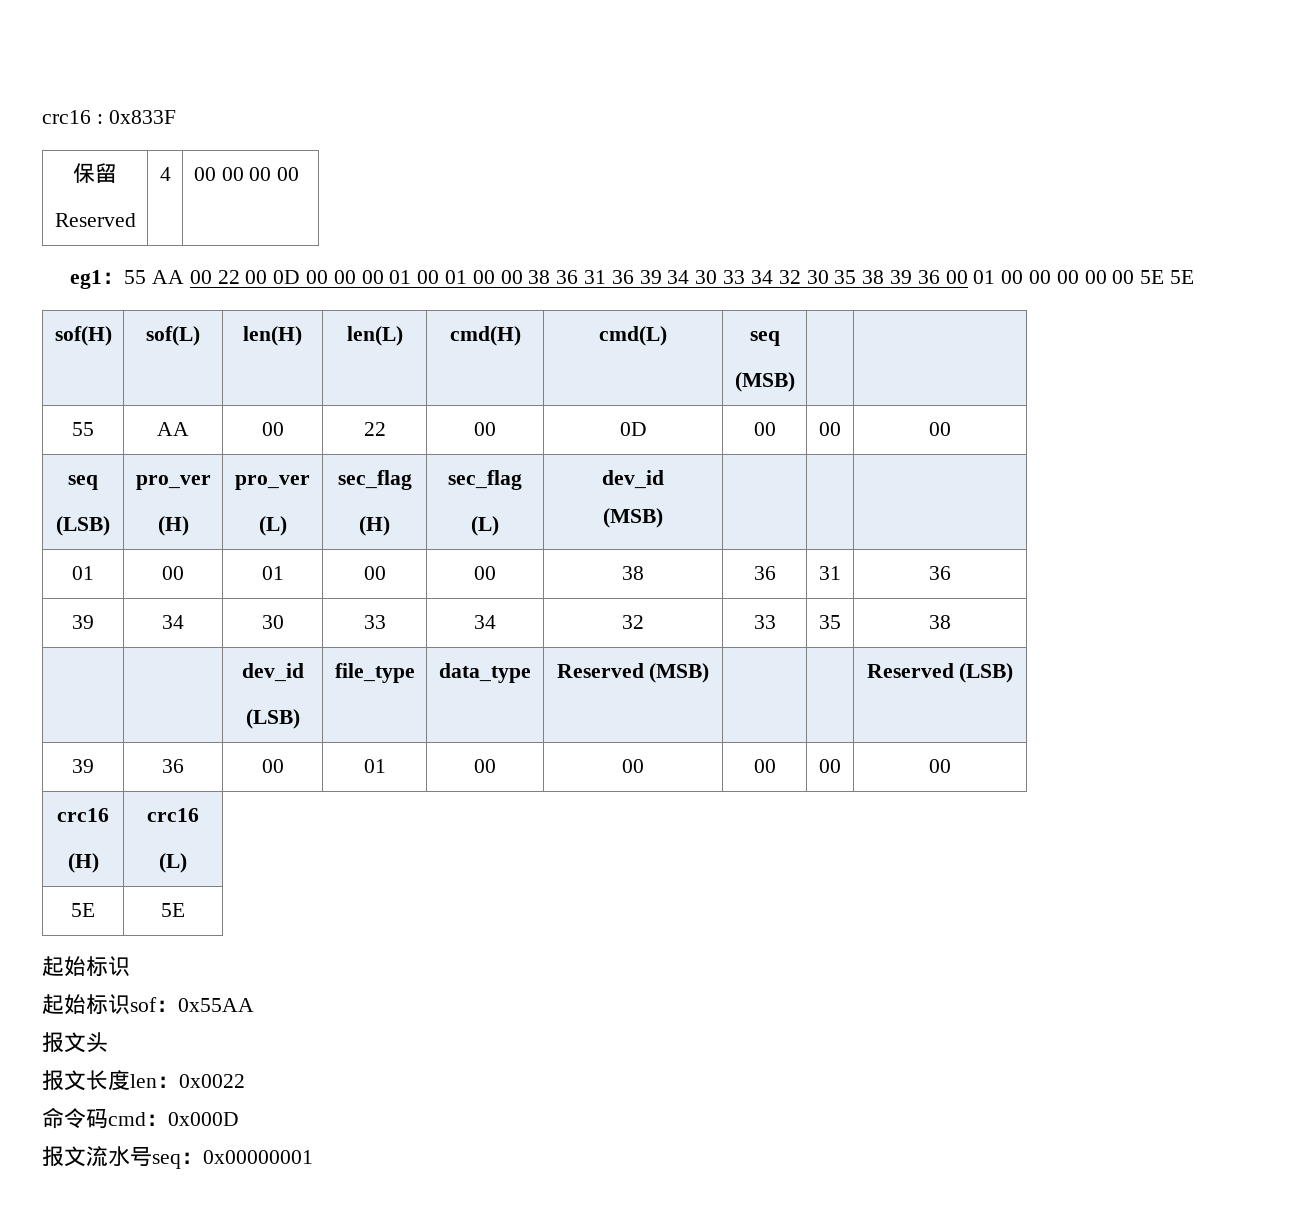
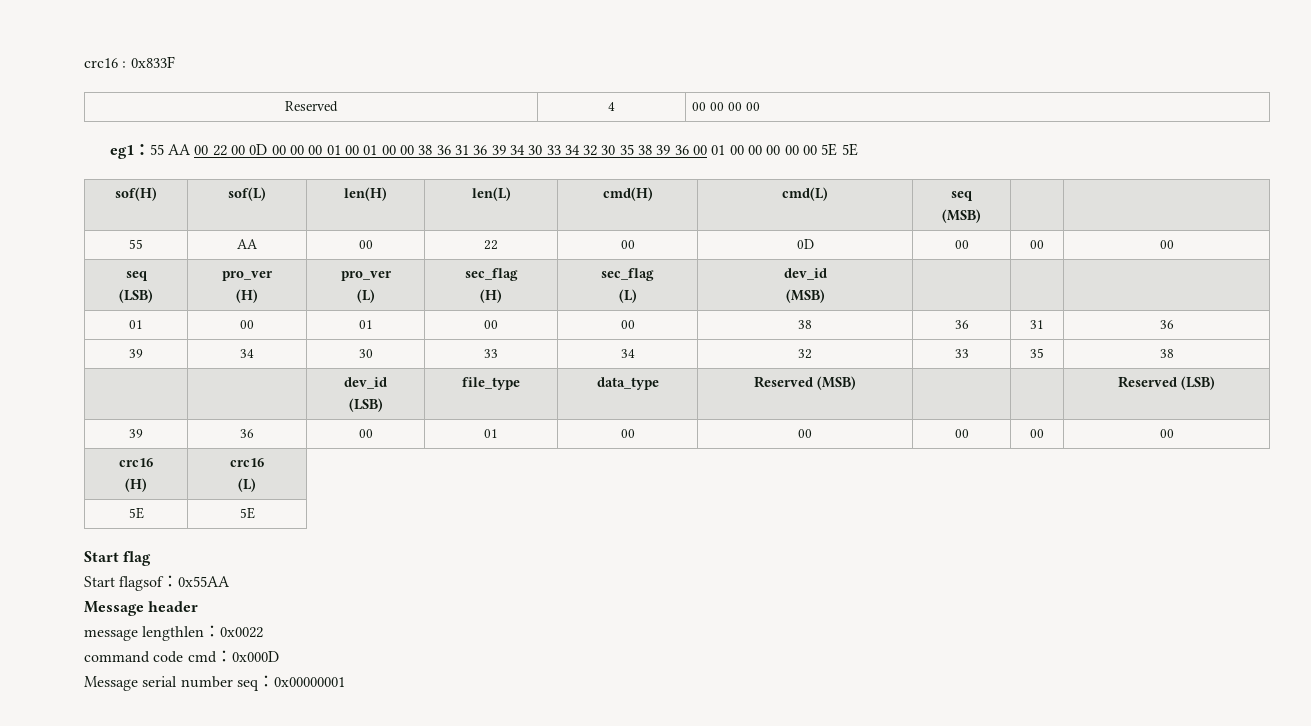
- 保留
  5E | 5E
- 起始标识
- 起始标识sof：0x55AA
- 报文头
- 报文长度len：0x0022
+ Start flag
+ Start flagsof：0x55AA
+ Message header
+ message lengthlen：0x0022
- 命令码cmd：0x000D
+ command code cmd：0x000D
- 报文流水号seq：0x00000001
+ Message serial number seq：0x00000001

